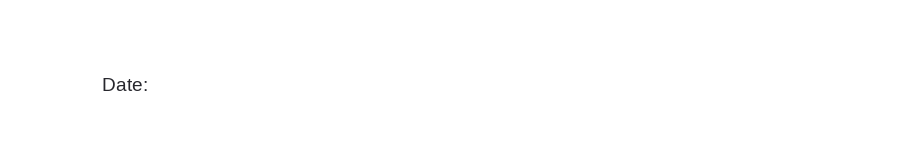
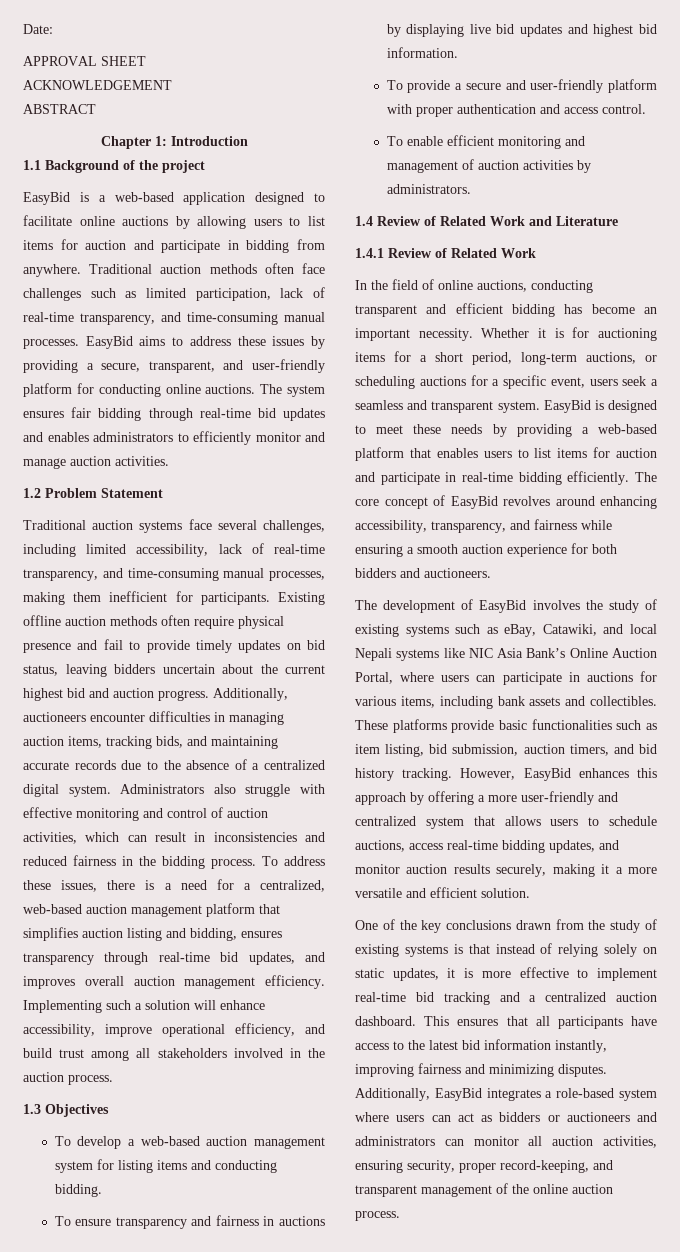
+ APPROVAL SHEET
+ ACKNOWLEDGEMENT
+ ABSTRACT
+ Chapter 1: Introduction
+ 1.1 Background of the project
+ EasyBid is a web-based application designed to facilitate online auctions by allowing users to list items for auction and participate in bidding from anywhere. Traditional auction methods often face challenges such as limited participation, lack of real-time transparency, and time-consuming manual processes. EasyBid aims to address these issues by providing a secure, transparent, and user-friendly platform for conducting online auctions. The system ensures fair bidding through real-time bid updates and enables administrators to efficiently monitor and manage auction activities.
+ 1.2 Problem Statement
+ Traditional auction systems face several challenges, including limited accessibility, lack of real-time transparency, and time-consuming manual processes, making them inefficient for participants. Existing offline auction methods often require physical presence and fail to provide timely updates on bid status, leaving bidders uncertain about the current highest bid and auction progress. Additionally, auctioneers encounter difficulties in managing auction items, tracking bids, and maintaining accurate records due to the absence of a centralized digital system. Administrators also struggle with effective monitoring and control of auction activities, which can result in inconsistencies and reduced fairness in the bidding process. To address these issues, there is a need for a centralized, web-based auction management platform that simplifies auction listing and bidding, ensures transparency through real-time bid updates, and improves overall auction management efficiency. Implementing such a solution will enhance accessibility, improve operational efficiency, and build trust among all stakeholders involved in the auction process.
+ 1.3 Objectives
+ To develop a web-based auction management system for listing items and conducting bidding.
+ To ensure transparency and fairness in auctions by displaying live bid updates and highest bid information.
+ To provide a secure and user-friendly platform with proper authentication and access control.
+ To enable efficient monitoring and management of auction activities by administrators.
+ 1.4 Review of Related Work and Literature
+ 1.4.1 Review of Related Work
+ In the field of online auctions, conducting transparent and efficient bidding has become an important necessity. Whether it is for auctioning items for a short period, long-term auctions, or scheduling auctions for a specific event, users seek a seamless and transparent system. EasyBid is designed to meet these needs by providing a web-based platform that enables users to list items for auction and participate in real-time bidding efficiently. The core concept of EasyBid revolves around enhancing accessibility, transparency, and fairness while ensuring a smooth auction experience for both bidders and auctioneers.
+ The development of EasyBid involves the study of existing systems such as eBay, Catawiki, and local Nepali systems like NIC Asia Bank’s Online Auction Portal, where users can participate in auctions for various items, including bank assets and collectibles. These platforms provide basic functionalities such as item listing, bid submission, auction timers, and bid history tracking. However, EasyBid enhances this approach by offering a more user-friendly and centralized system that allows users to schedule auctions, access real-time bidding updates, and monitor auction results securely, making it a more versatile and efficient solution.
+ One of the key conclusions drawn from the study of existing systems is that instead of relying solely on static updates, it is more effective to implement real-time bid tracking and a centralized auction dashboard. This ensures that all participants have access to the latest bid information instantly, improving fairness and minimizing disputes. Additionally, EasyBid integrates a role-based system where users can act as bidders or auctioneers and administrators can monitor all auction activities, ensuring security, proper record-keeping, and transparent management of the online auction process.

